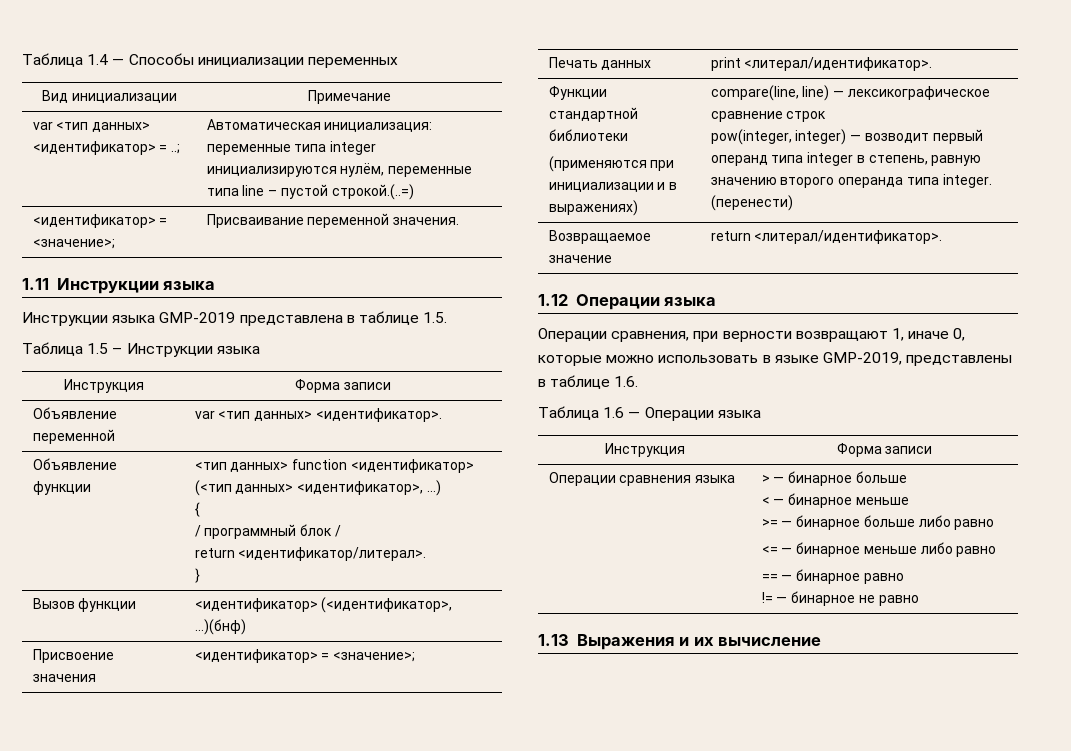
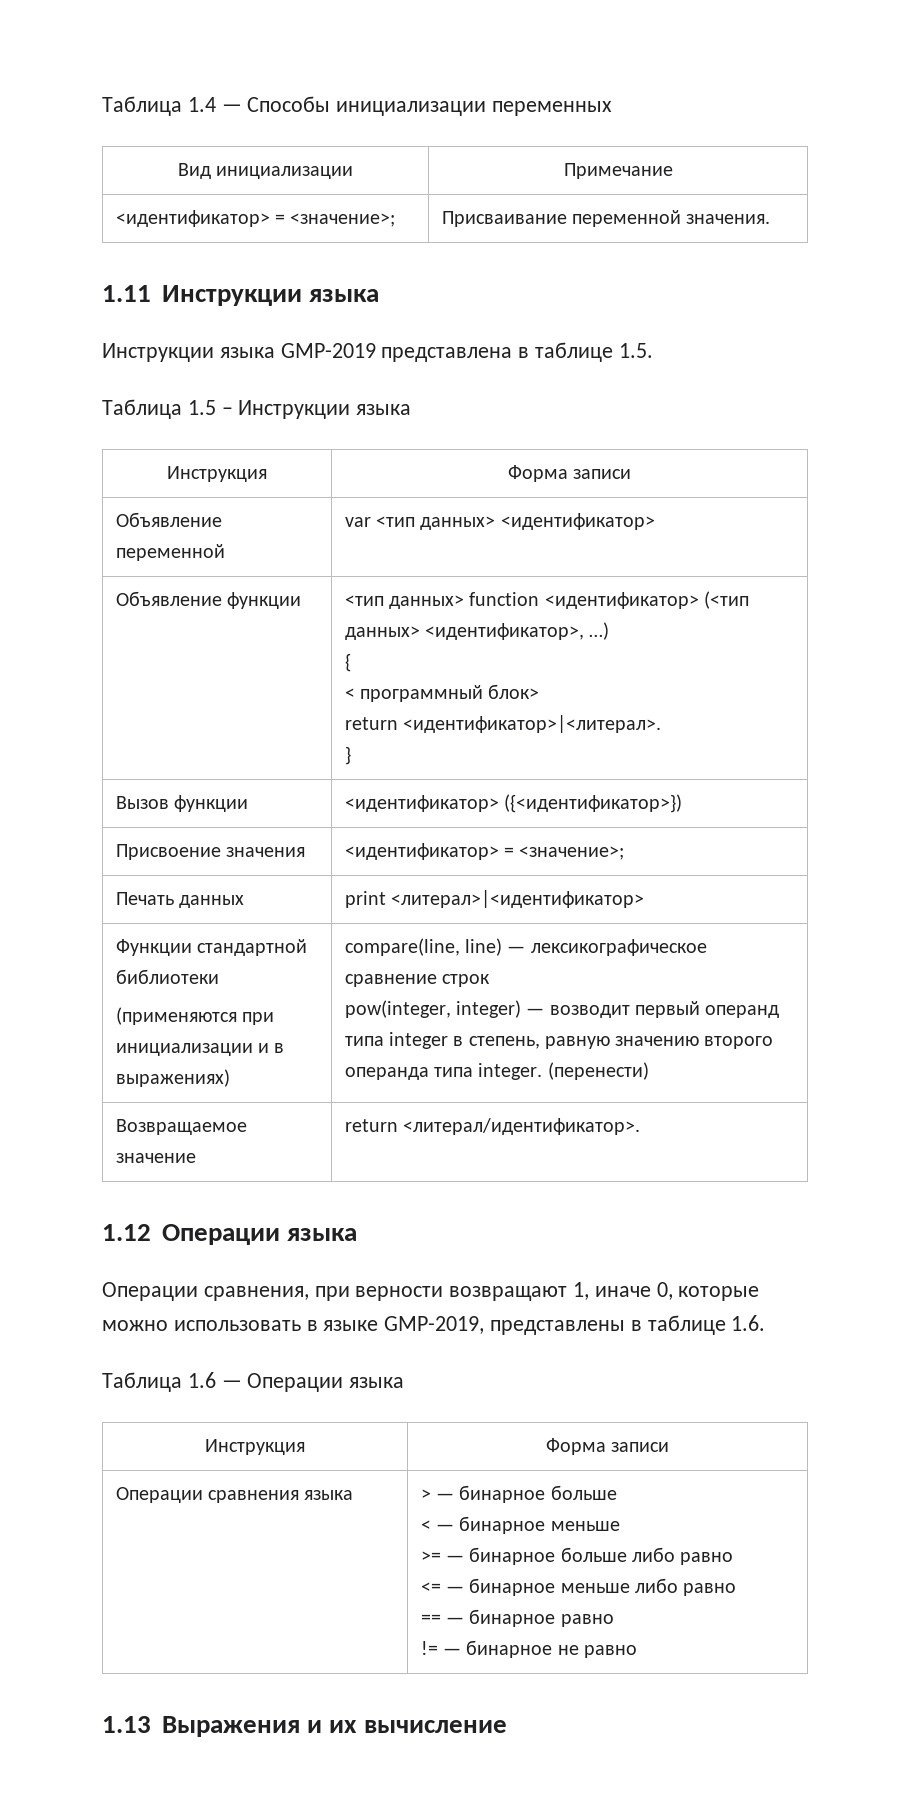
- var <тип данных> <идентификатор> = ..; | Автоматическая инициализация: переменные типа integer инициализируются нулём, переменные типа line – пустой строкой.(..=)
- Объявление переменной | var <тип данных> <идентификатор>.
+ Объявление переменной | var <тип данных> <идентификатор>
  Объявление функции | <тип данных> function <идентификатор> (<тип данных> <идентификатор>, …)
  {
- / программный блок /
- return <идентификатор/литерал>.
+ < программный блок>
+ return <идентификатор>|<литерал>.
- Вызов функции | <идентификатор> (<идентификатор>, ...)(бнф)
+ Вызов функции | <идентификатор> ({<идентификатор>})
- Печать данных | print <литерал/идентификатор>.
+ Печать данных | print <литерал>|<идентификатор>

